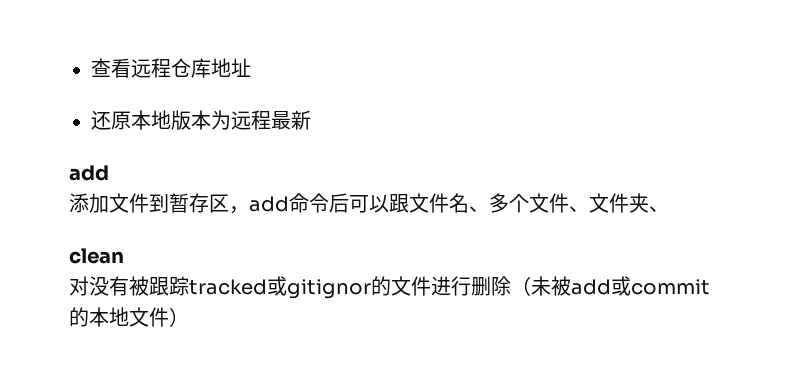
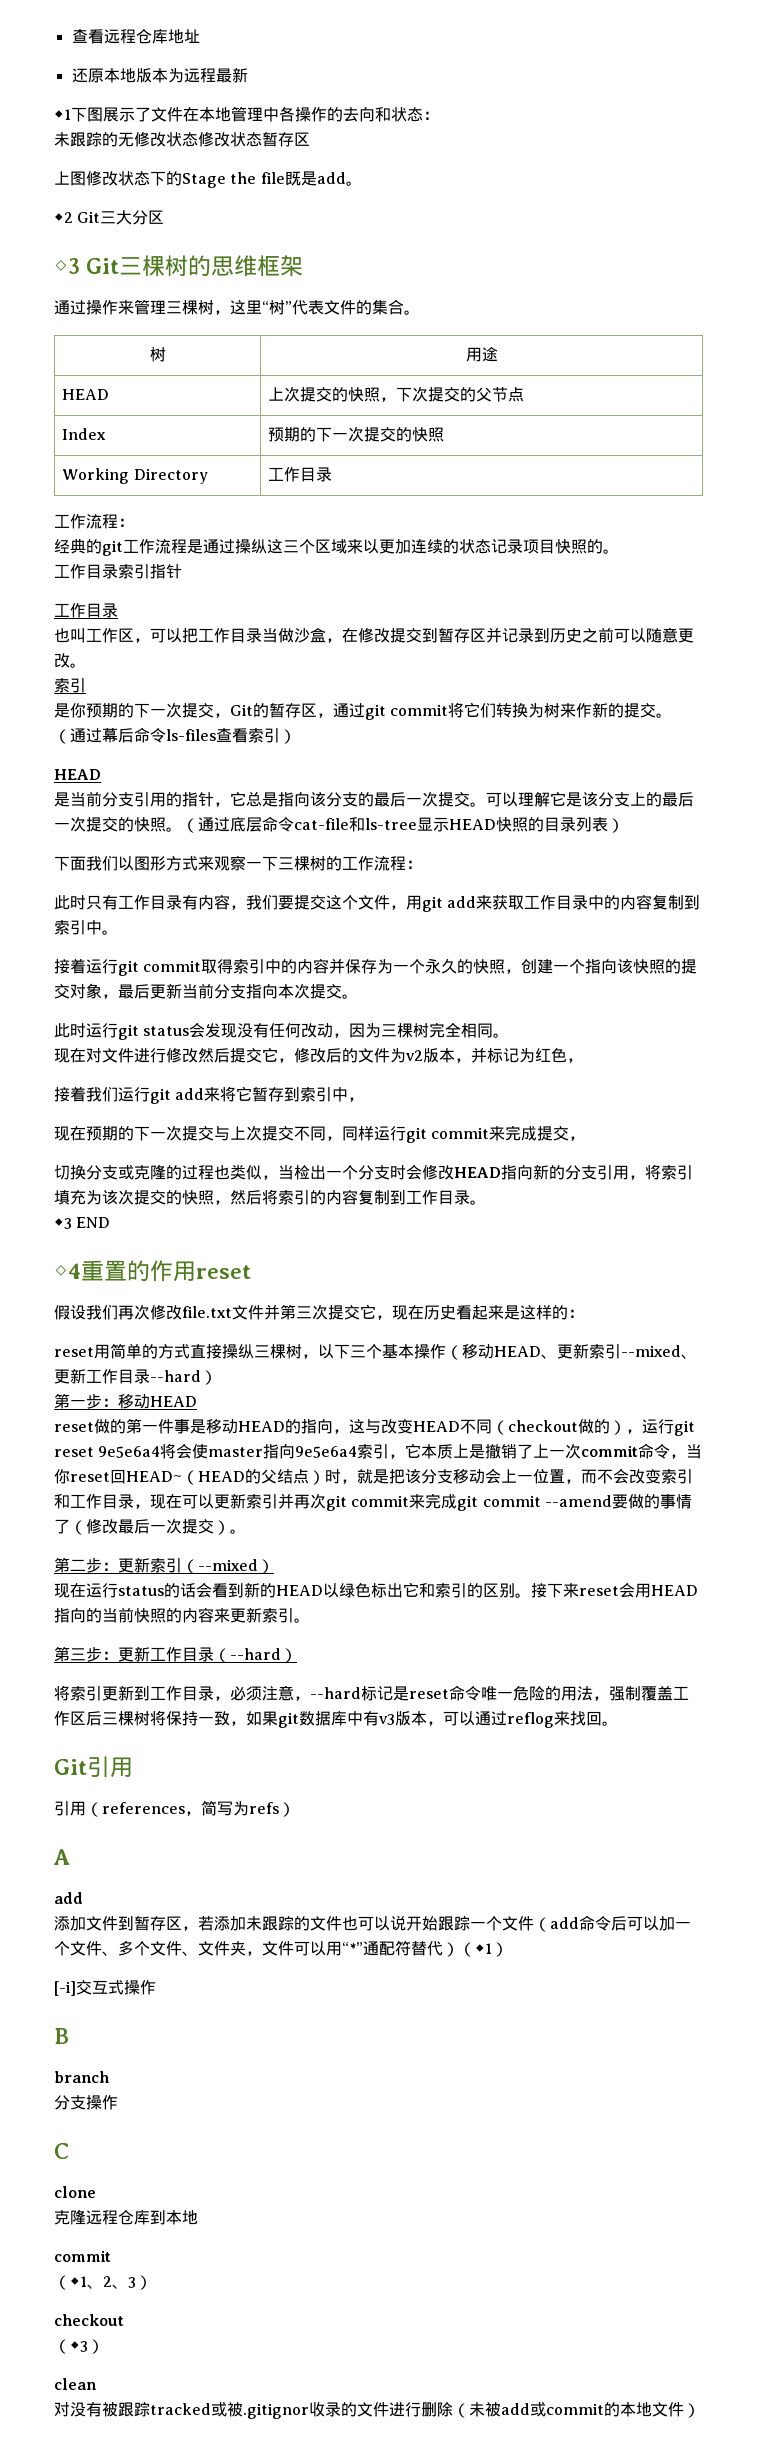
+ ◆1下图展示了文件在本地管理中各操作的去向和状态：
+ 未跟踪的无修改状态修改状态暂存区
+ 上图修改状态下的Stage the file既是add。
+ ◆2 Git三大分区
+ ◇3 Git三棵树的思维框架
+ 通过操作来管理三棵树，这里“树”代表文件的集合。
+ 树 | 用途
+ HEAD | 上次提交的快照，下次提交的父节点
+ Index | 预期的下一次提交的快照
+ Working Directory | 工作目录
+ 工作流程：
+ 经典的git工作流程是通过操纵这三个区域来以更加连续的状态记录项目快照的。
+ 工作目录索引指针
+ 工作目录
+ 也叫工作区，可以把工作目录当做沙盒，在修改提交到暂存区并记录到历史之前可以随意更改。
+ 索引
+ 是你预期的下一次提交，Git的暂存区，通过git commit将它们转换为树来作新的提交。（通过幕后命令ls-files查看索引）
+ HEAD
+ 是当前分支引用的指针，它总是指向该分支的最后一次提交。可以理解它是该分支上的最后一次提交的快照。（通过底层命令cat-file和ls-tree显示HEAD快照的目录列表）
+ 下面我们以图形方式来观察一下三棵树的工作流程：
+ 此时只有工作目录有内容，我们要提交这个文件，用git add来获取工作目录中的内容复制到索引中。
+ 接着运行git commit取得索引中的内容并保存为一个永久的快照，创建一个指向该快照的提交对象，最后更新当前分支指向本次提交。
+ 此时运行git status会发现没有任何改动，因为三棵树完全相同。
+ 现在对文件进行修改然后提交它，修改后的文件为v2版本，并标记为红色，
+ 接着我们运行git add来将它暂存到索引中，
+ 现在预期的下一次提交与上次提交不同，同样运行git commit来完成提交，
+ 切换分支或克隆的过程也类似，当检出一个分支时会修改HEAD指向新的分支引用，将索引填充为该次提交的快照，然后将索引的内容复制到工作目录。
+ ◆3 END
+ ◇4重置的作用reset
+ 假设我们再次修改file.txt文件并第三次提交它，现在历史看起来是这样的：
+ reset用简单的方式直接操纵三棵树，以下三个基本操作（移动HEAD、更新索引--mixed、更新工作目录--hard）
+ 第一步：移动HEAD
+ reset做的第一件事是移动HEAD的指向，这与改变HEAD不同（checkout做的），运行git reset 9e5e6a4将会使master指向9e5e6a4索引，它本质上是撤销了上一次commit命令，当你reset回HEAD~（HEAD的父结点）时，就是把该分支移动会上一位置，而不会改变索引和工作目录，现在可以更新索引并再次git commit来完成git commit --amend要做的事情了（修改最后一次提交）。
+ 第二步：更新索引（--mixed）
+ 现在运行status的话会看到新的HEAD以绿色标出它和索引的区别。接下来reset会用HEAD指向的当前快照的内容来更新索引。
+ 第三步：更新工作目录（--hard）
+ 将索引更新到工作目录，必须注意，--hard标记是reset命令唯一危险的用法，强制覆盖工作区后三棵树将保持一致，如果git数据库中有v3版本，可以通过reflog来找回。
+ Git引用
+ 引用（references，简写为refs）
+ A
- 添加文件到暂存区，add命令后可以跟文件名、多个文件、文件夹、
+ 添加文件到暂存区，若添加未跟踪的文件也可以说开始跟踪一个文件（add命令后可以加一个文件、多个文件、文件夹，文件可以用“*”通配符替代）（◆1）
+ [-i]交互式操作
+ B
+ branch
+ 分支操作
+ C
+ clone
+ 克隆远程仓库到本地
+ commit
+ （◆1、2、3）
+ checkout
+ （◆3）
- 对没有被跟踪tracked或gitignor的文件进行删除（未被add或commit的本地文件）
+ 对没有被跟踪tracked或被.gitignor收录的文件进行删除（未被add或commit的本地文件）

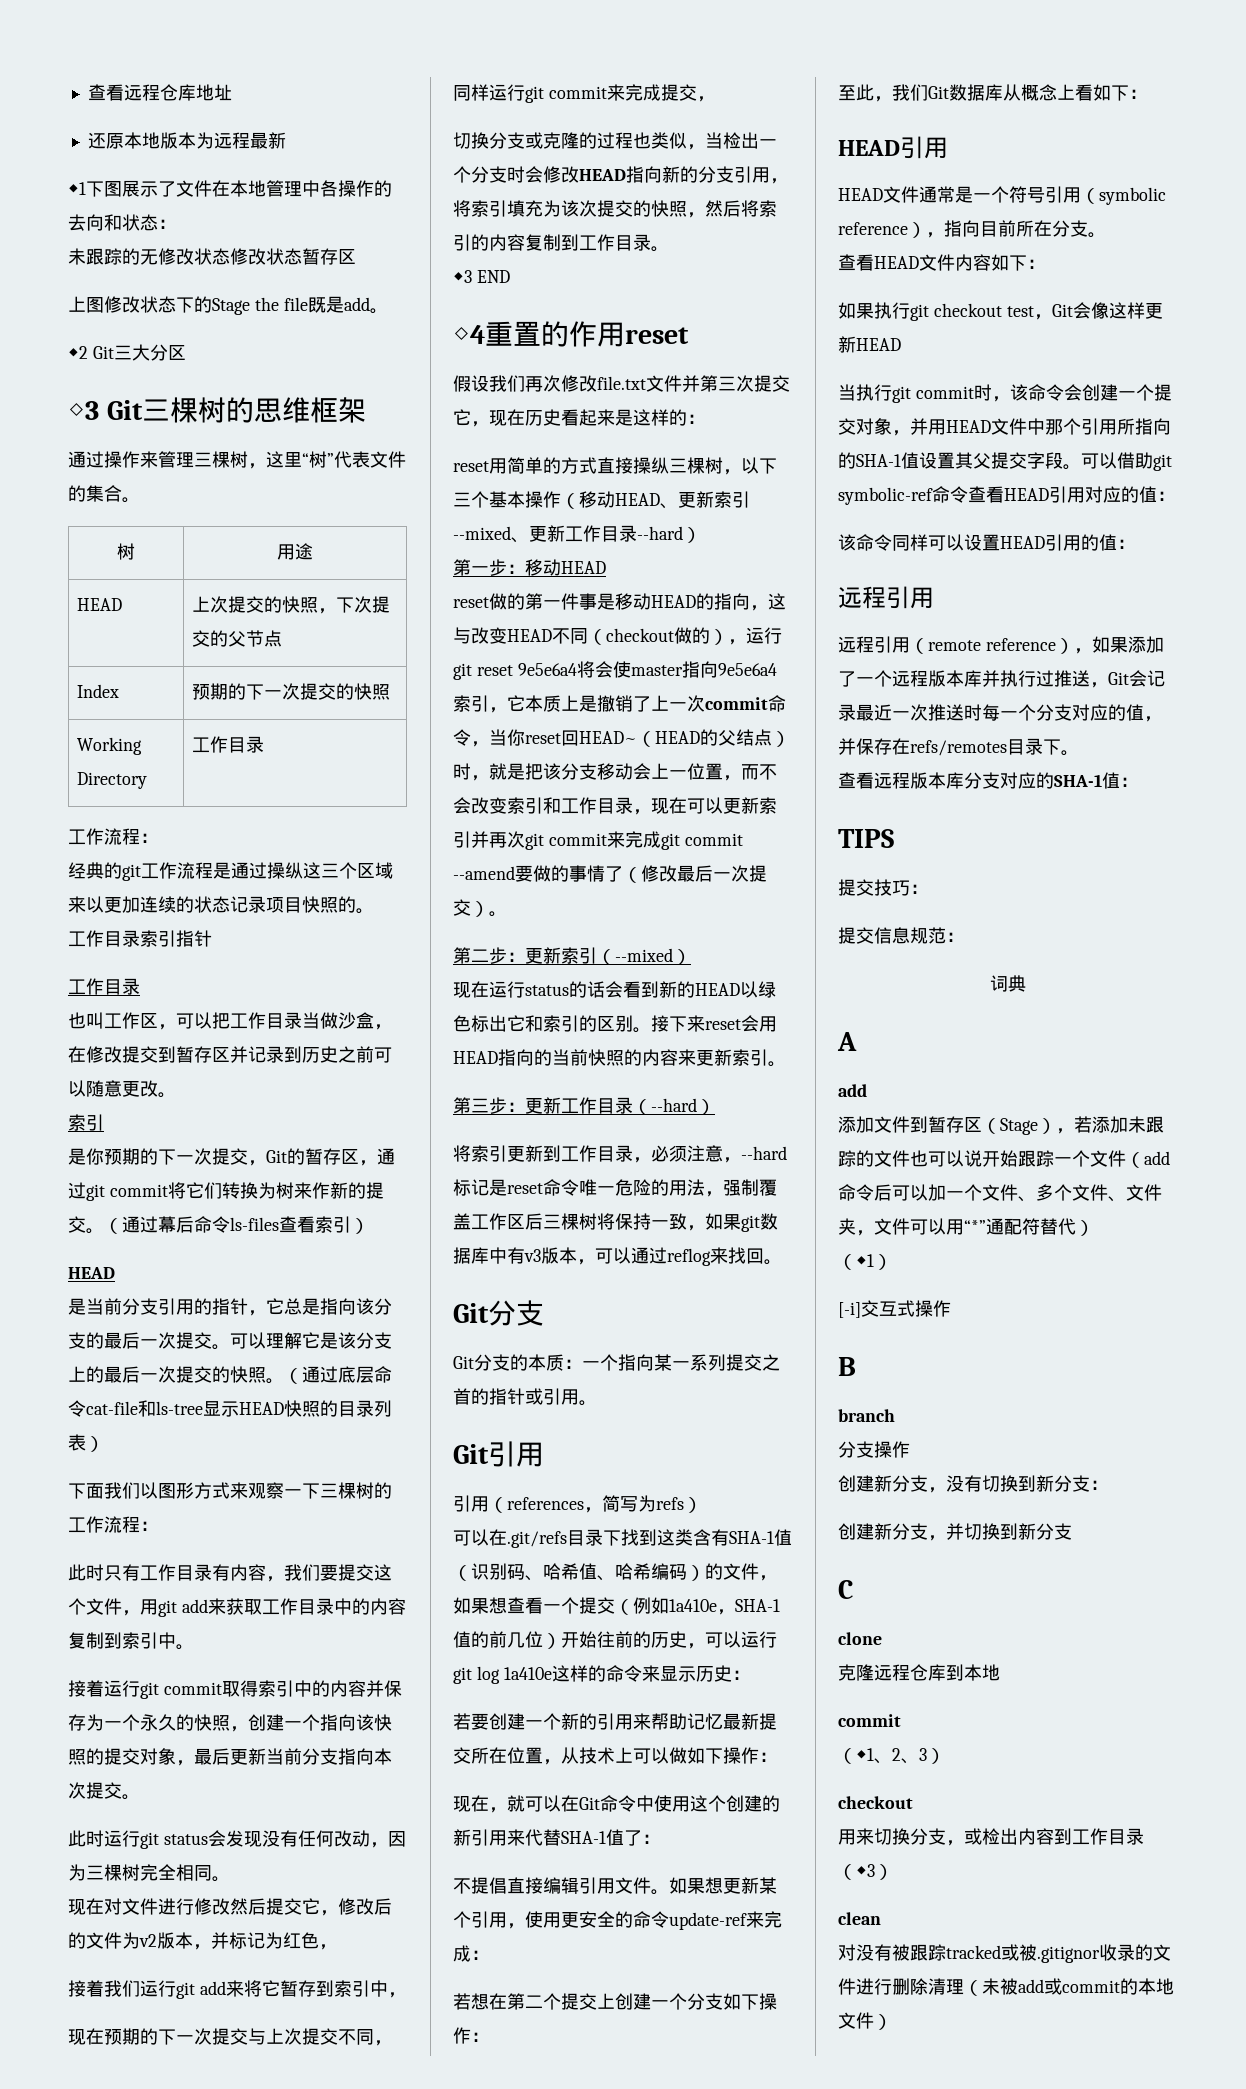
  将索引更新到工作目录，必须注意，--hard标记是reset命令唯一危险的用法，强制覆盖工作区后三棵树将保持一致，如果git数据库中有v3版本，可以通过reflog来找回。
+ Git分支
+ Git分支的本质：一个指向某一系列提交之首的指针或引用。
+ 可以在.git/refs目录下找到这类含有SHA-1值（识别码、哈希值、哈希编码）的文件，如果想查看一个提交（例如1a410e，SHA-1值的前几位）开始往前的历史，可以运行git log 1a410e这样的命令来显示历史：
+ 若要创建一个新的引用来帮助记忆最新提交所在位置，从技术上可以做如下操作：
+ 现在，就可以在Git命令中使用这个创建的新引用来代替SHA-1值了：
+ 不提倡直接编辑引用文件。如果想更新某个引用，使用更安全的命令update-ref来完成：
+ 若想在第二个提交上创建一个分支如下操作：
+ 至此，我们Git数据库从概念上看如下：
+ HEAD引用
+ HEAD文件通常是一个符号引用（symbolic reference），指向目前所在分支。
+ 查看HEAD文件内容如下：
+ 如果执行git checkout test，Git会像这样更新HEAD
+ 当执行git commit时，该命令会创建一个提交对象，并用HEAD文件中那个引用所指向的SHA-1值设置其父提交字段。可以借助git symbolic-ref命令查看HEAD引用对应的值：
+ 该命令同样可以设置HEAD引用的值：
+ 远程引用
+ 远程引用（remote reference），如果添加了一个远程版本库并执行过推送，Git会记录最近一次推送时每一个分支对应的值，并保存在refs/remotes目录下。
+ 查看远程版本库分支对应的SHA-1值：
+ TIPS
+ 提交技巧：
+ 提交信息规范：
+ 词典
- 添加文件到暂存区，若添加未跟踪的文件也可以说开始跟踪一个文件（add命令后可以加一个文件、多个文件、文件夹，文件可以用“*”通配符替代）（◆1）
+ 添加文件到暂存区（Stage），若添加未跟踪的文件也可以说开始跟踪一个文件（add命令后可以加一个文件、多个文件、文件夹，文件可以用“*”通配符替代）
+ （◆1）
+ 创建新分支，没有切换到新分支：
+ 创建新分支，并切换到新分支
- （◆3）
+ 用来切换分支，或检出内容到工作目录（◆3）
- 对没有被跟踪tracked或被.gitignor收录的文件进行删除（未被add或commit的本地文件）
+ 对没有被跟踪tracked或被.gitignor收录的文件进行删除清理（未被add或commit的本地文件）

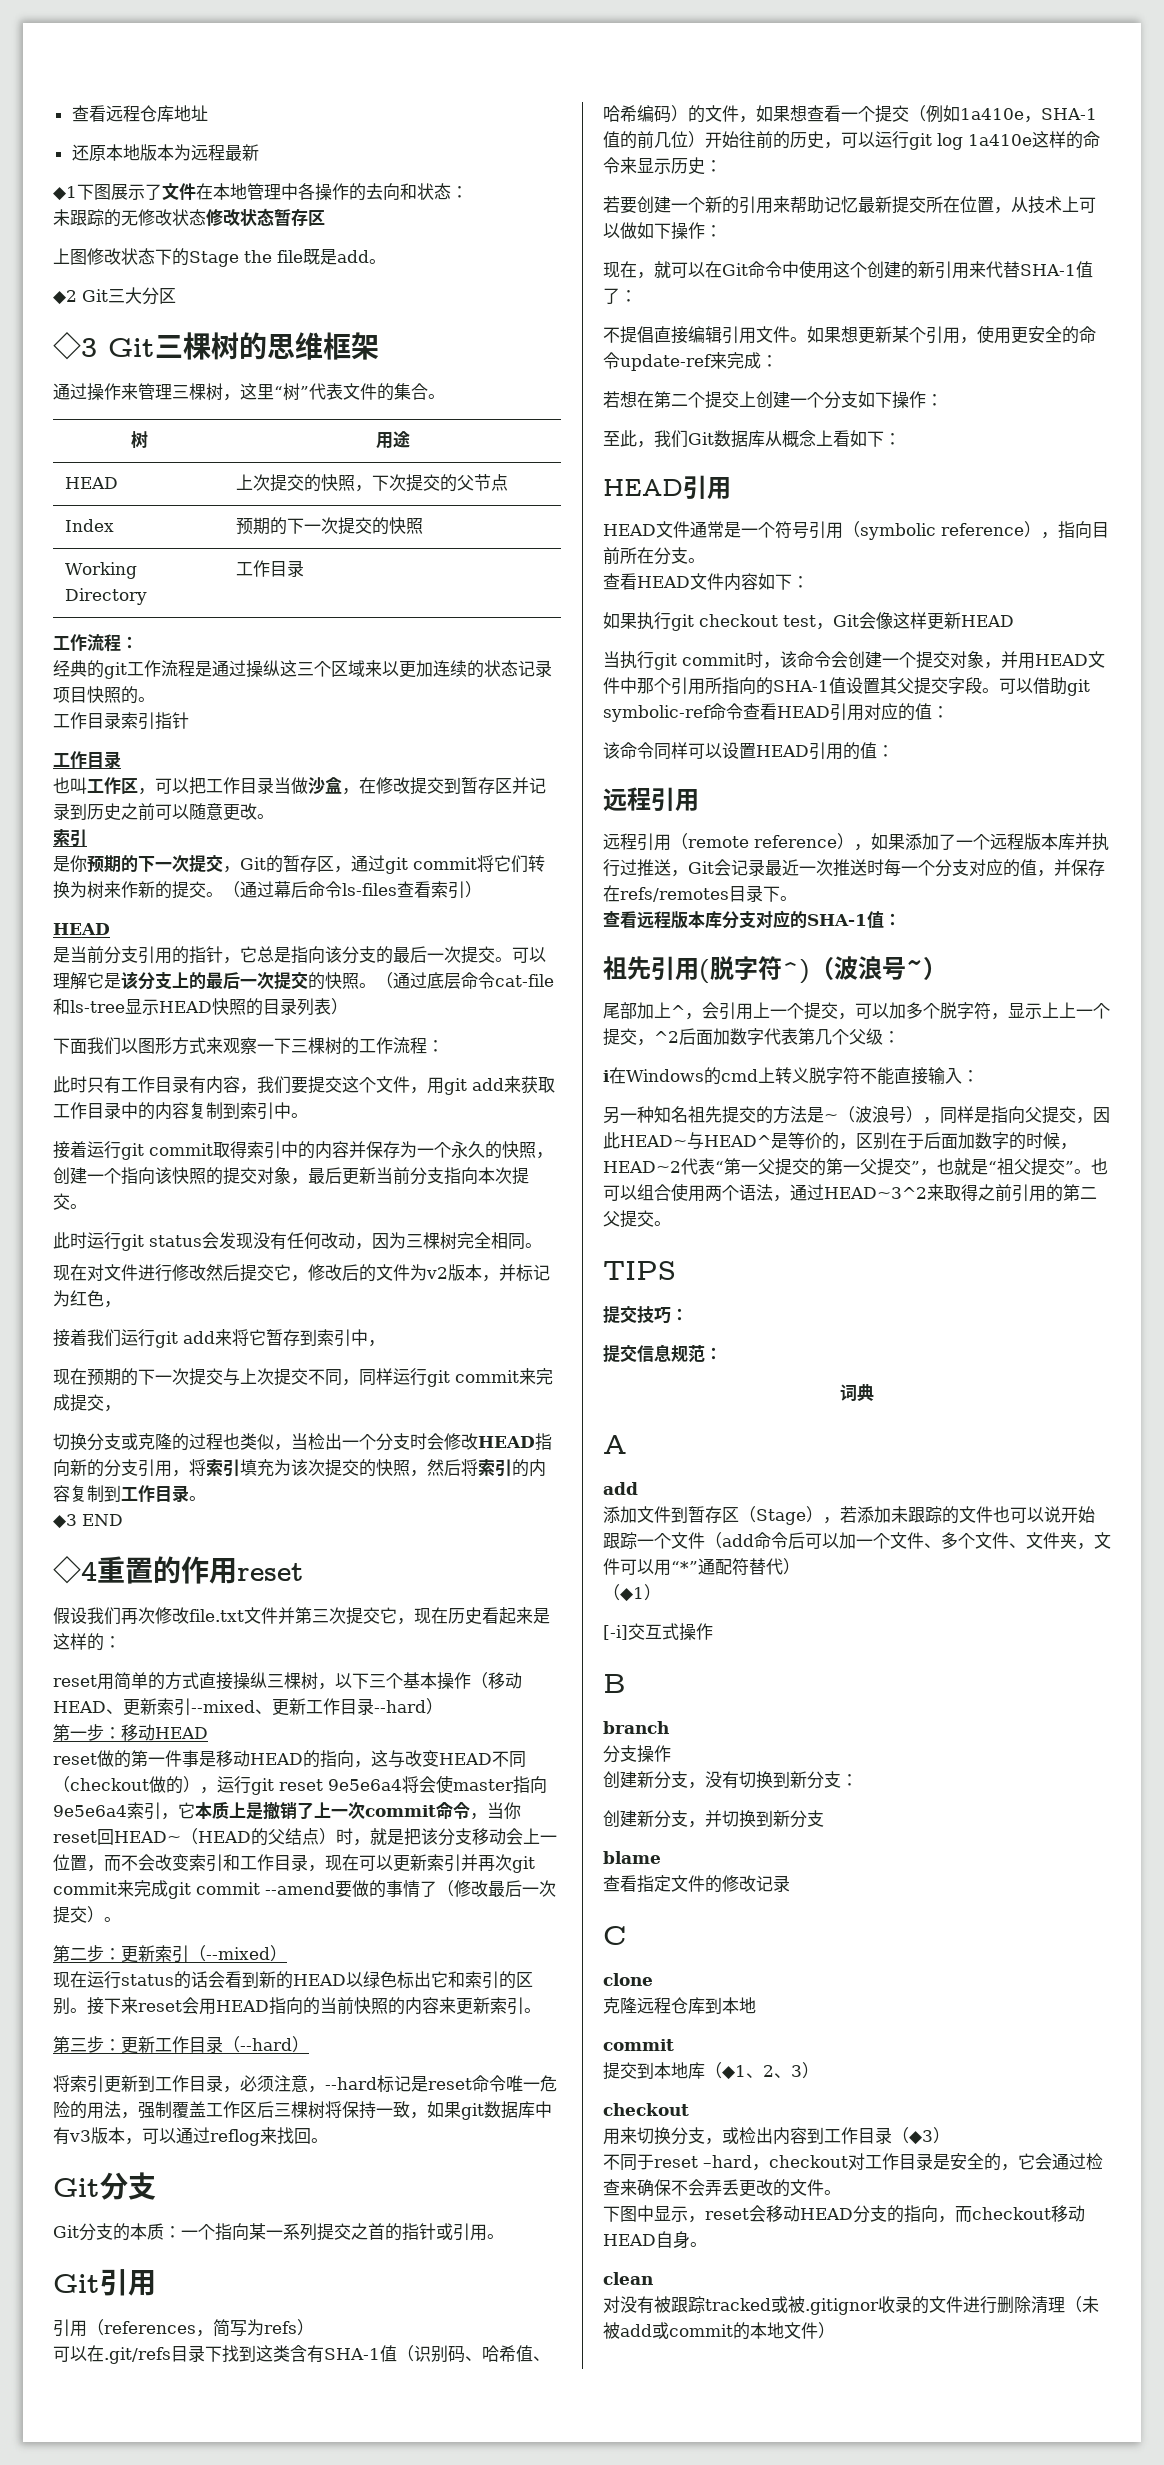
+ 祖先引用(脱字符^)（波浪号~）
+ 尾部加上^，会引用上一个提交，可以加多个脱字符，显示上上一个提交，^2后面加数字代表第几个父级：
+ i在Windows的cmd上转义脱字符不能直接输入：
+ 另一种知名祖先提交的方法是~（波浪号），同样是指向父提交，因此HEAD~与HEAD^是等价的，区别在于后面加数字的时候，HEAD~2代表“第一父提交的第一父提交”，也就是“祖父提交”。也可以组合使用两个语法，通过HEAD~3^2来取得之前引用的第二父提交。
+ blame
+ 查看指定文件的修改记录
- （◆1、2、3）
+ 提交到本地库（◆1、2、3）
+ 不同于reset –hard，checkout对工作目录是安全的，它会通过检查来确保不会弄丢更改的文件。
+ 下图中显示，reset会移动HEAD分支的指向，而checkout移动HEAD自身。

